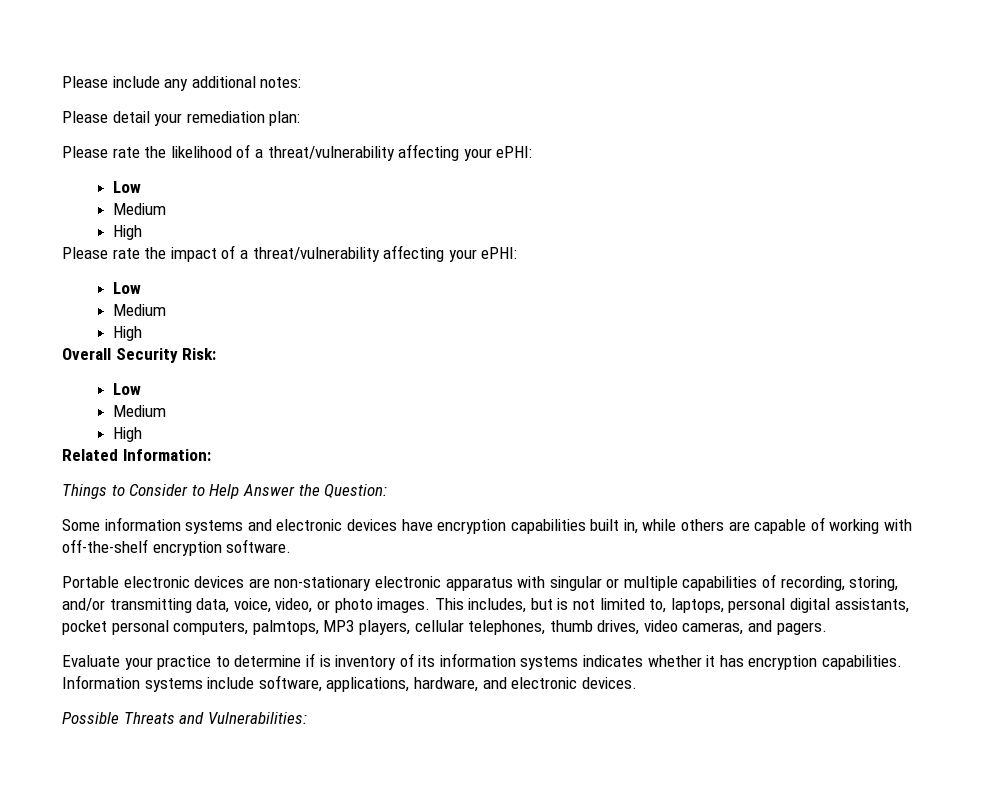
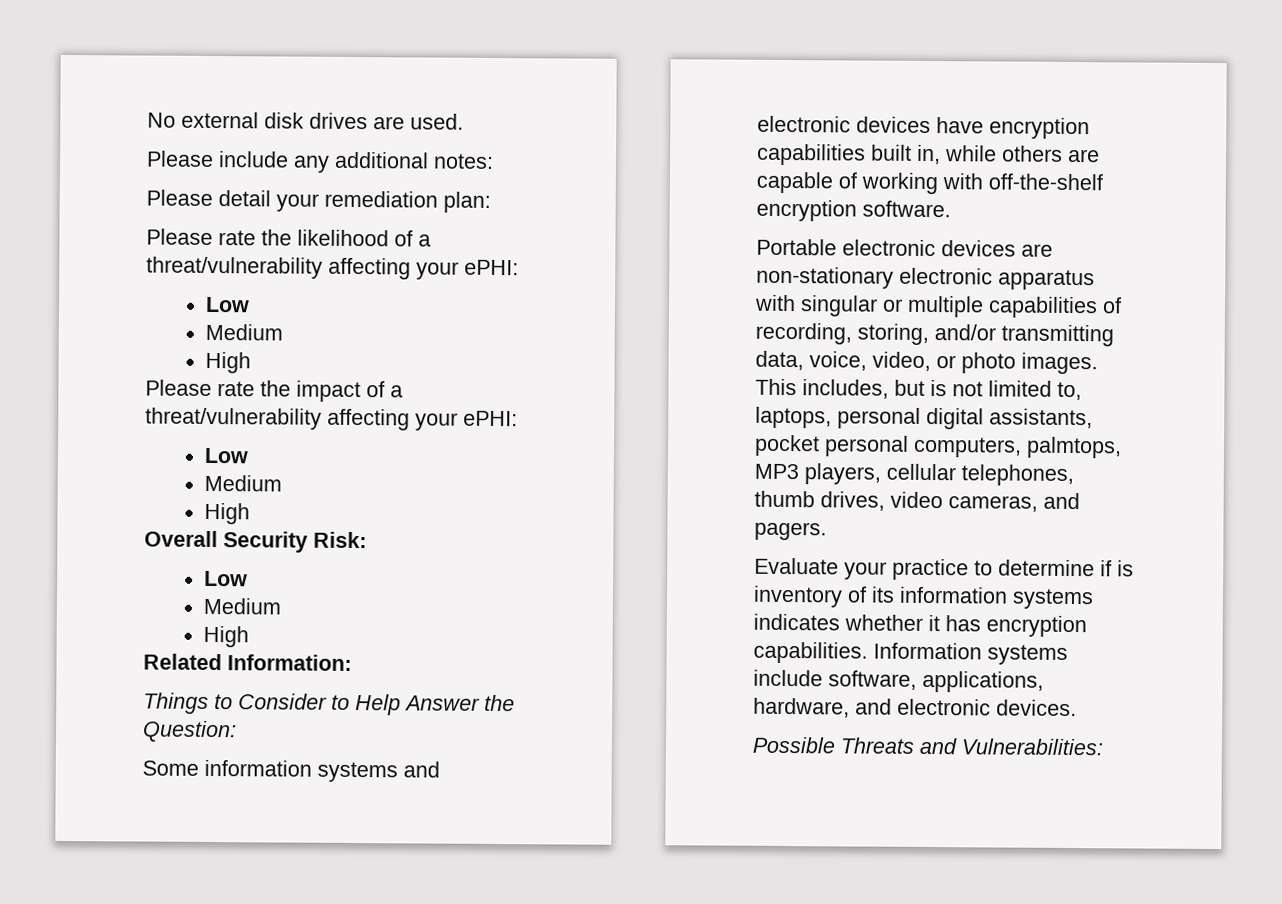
+ No external disk drives are used.

